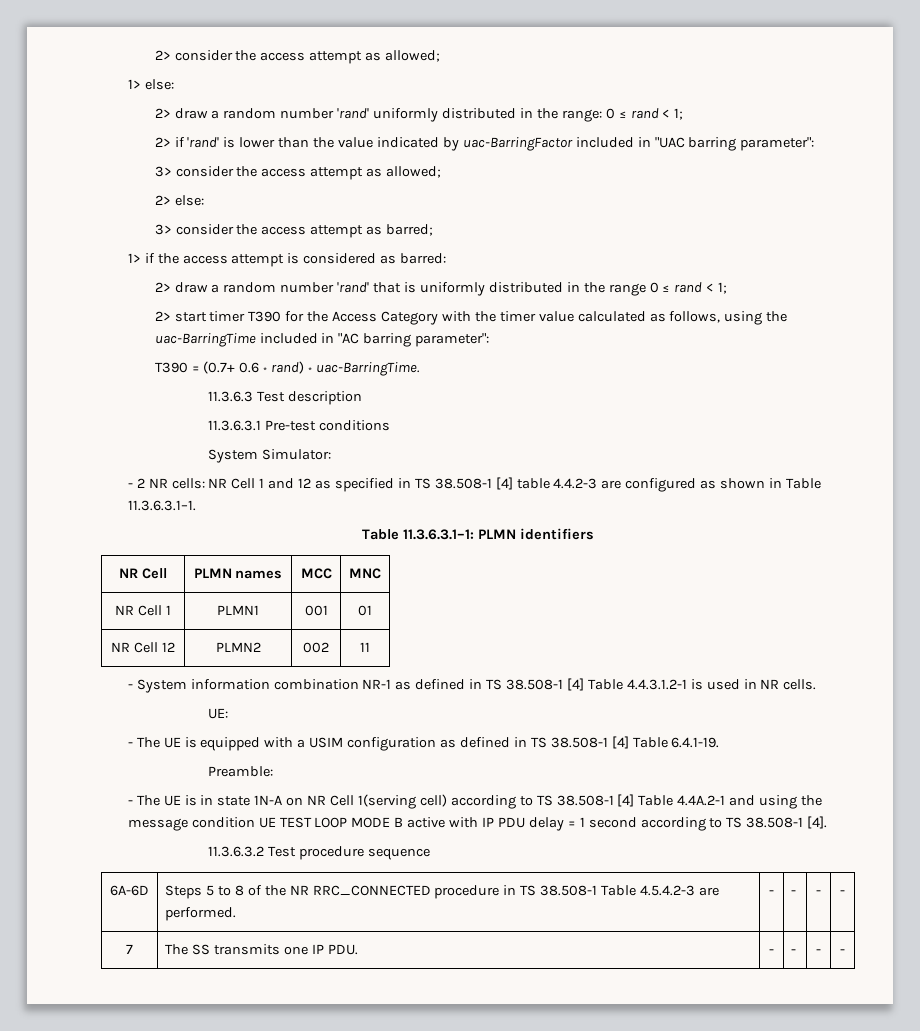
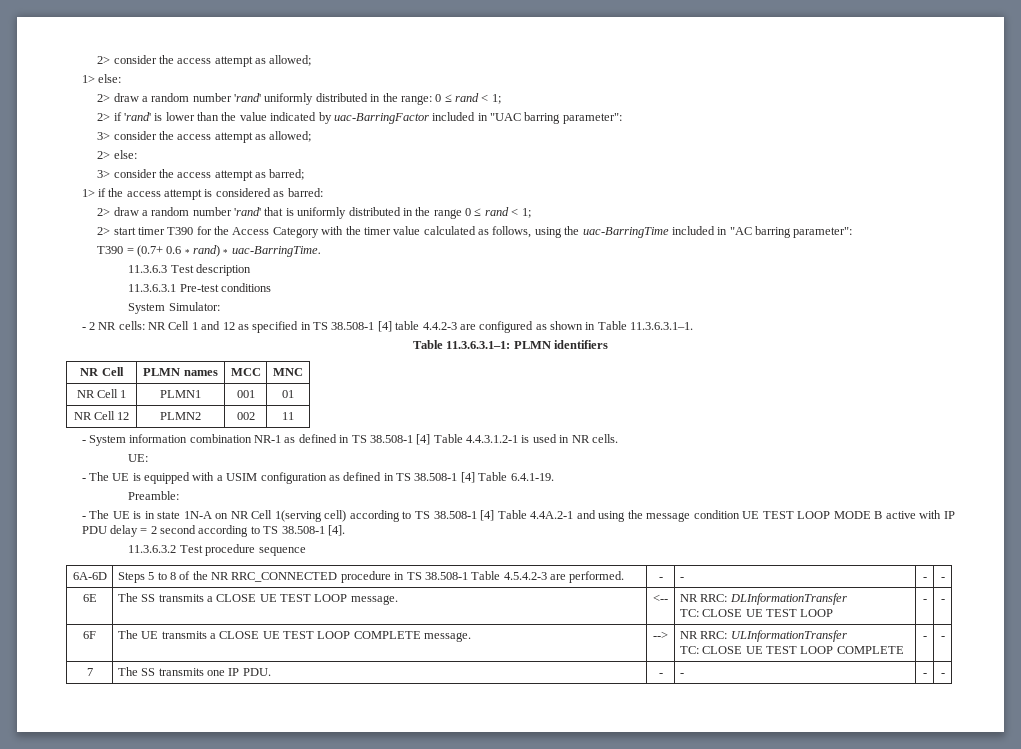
- - The UE is in state 1N-A on NR Cell 1(serving cell) according to TS 38.508-1 [4] Table 4.4A.2-1 and using the message condition UE TEST LOOP MODE B active with IP PDU delay = 1 second according to TS 38.508-1 [4].
+ - The UE is in state 1N-A on NR Cell 1(serving cell) according to TS 38.508-1 [4] Table 4.4A.2-1 and using the message condition UE TEST LOOP MODE B active with IP PDU delay = 2 second according to TS 38.508-1 [4].
+ 6E | The SS transmits a CLOSE UE TEST LOOP message. | <-- | NR RRC: DLInformationTransfer
+ TC: CLOSE UE TEST LOOP | - | -
+ 6F | The UE transmits a CLOSE UE TEST LOOP COMPLETE message. | --> | NR RRC: ULInformationTransfer
+ TC: CLOSE UE TEST LOOP COMPLETE | - | -

